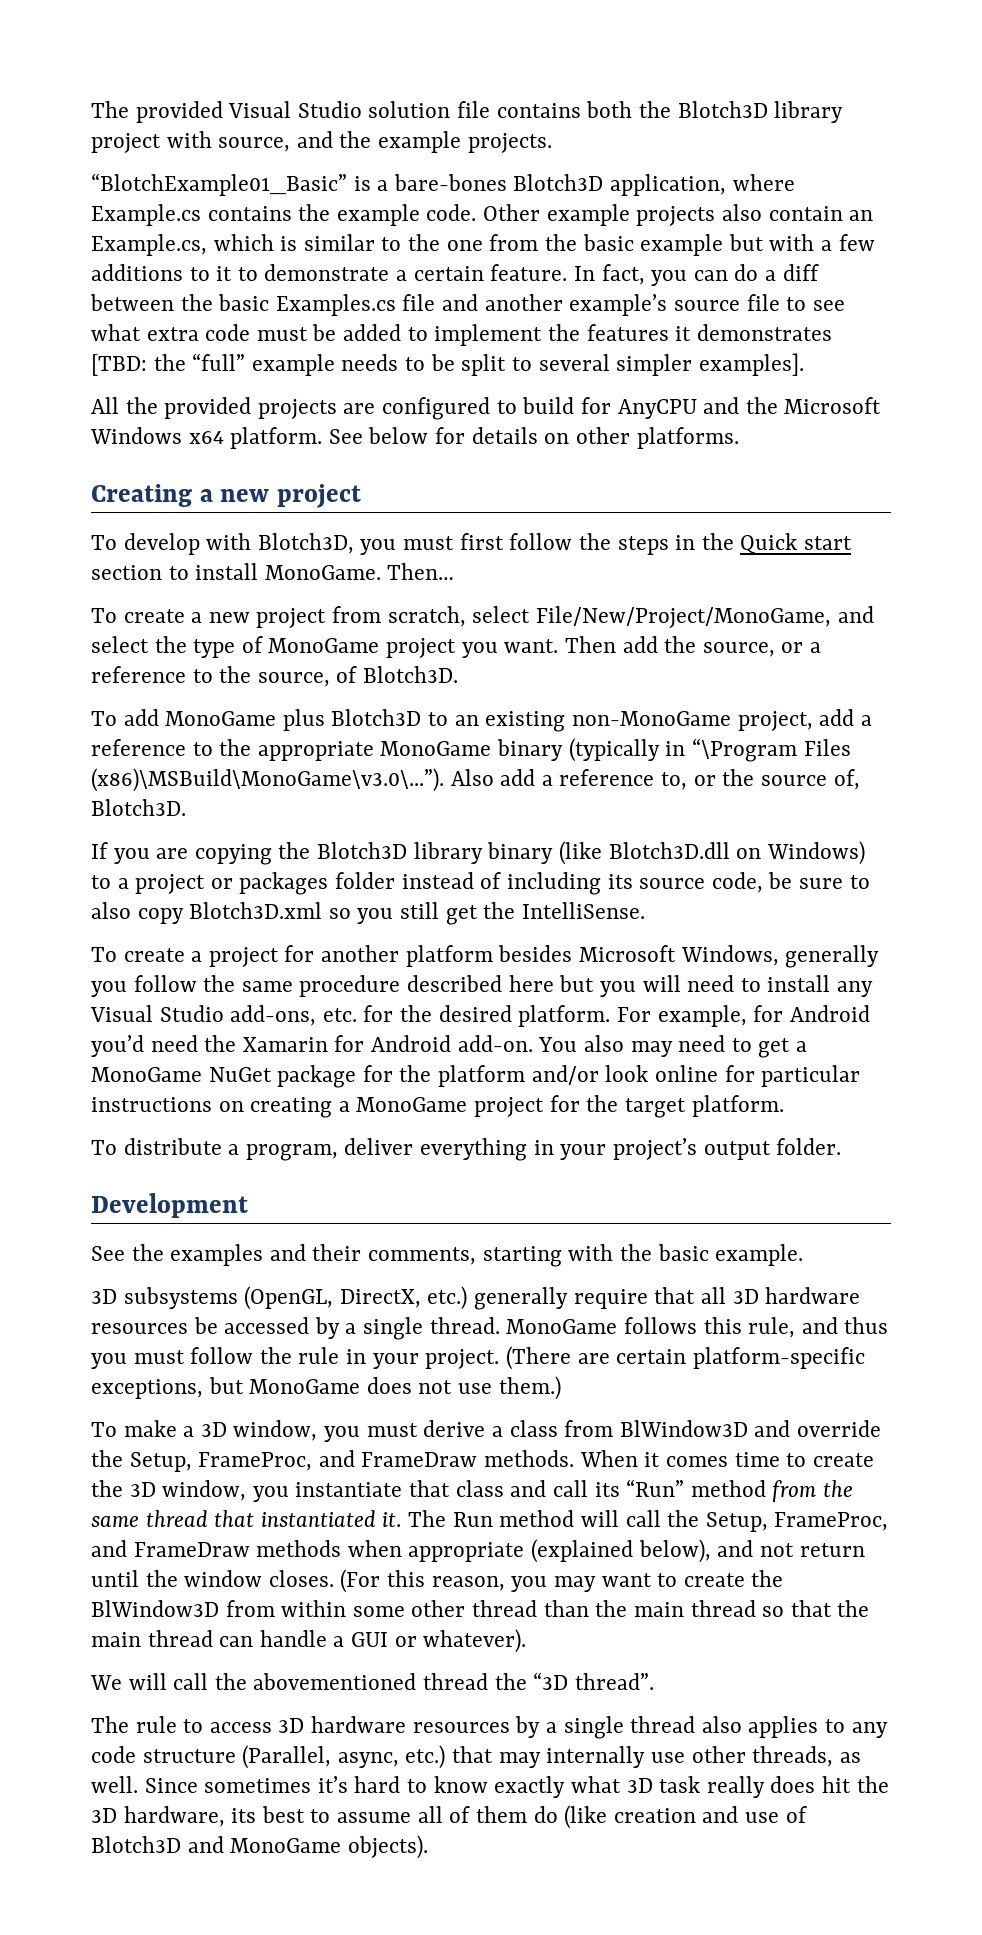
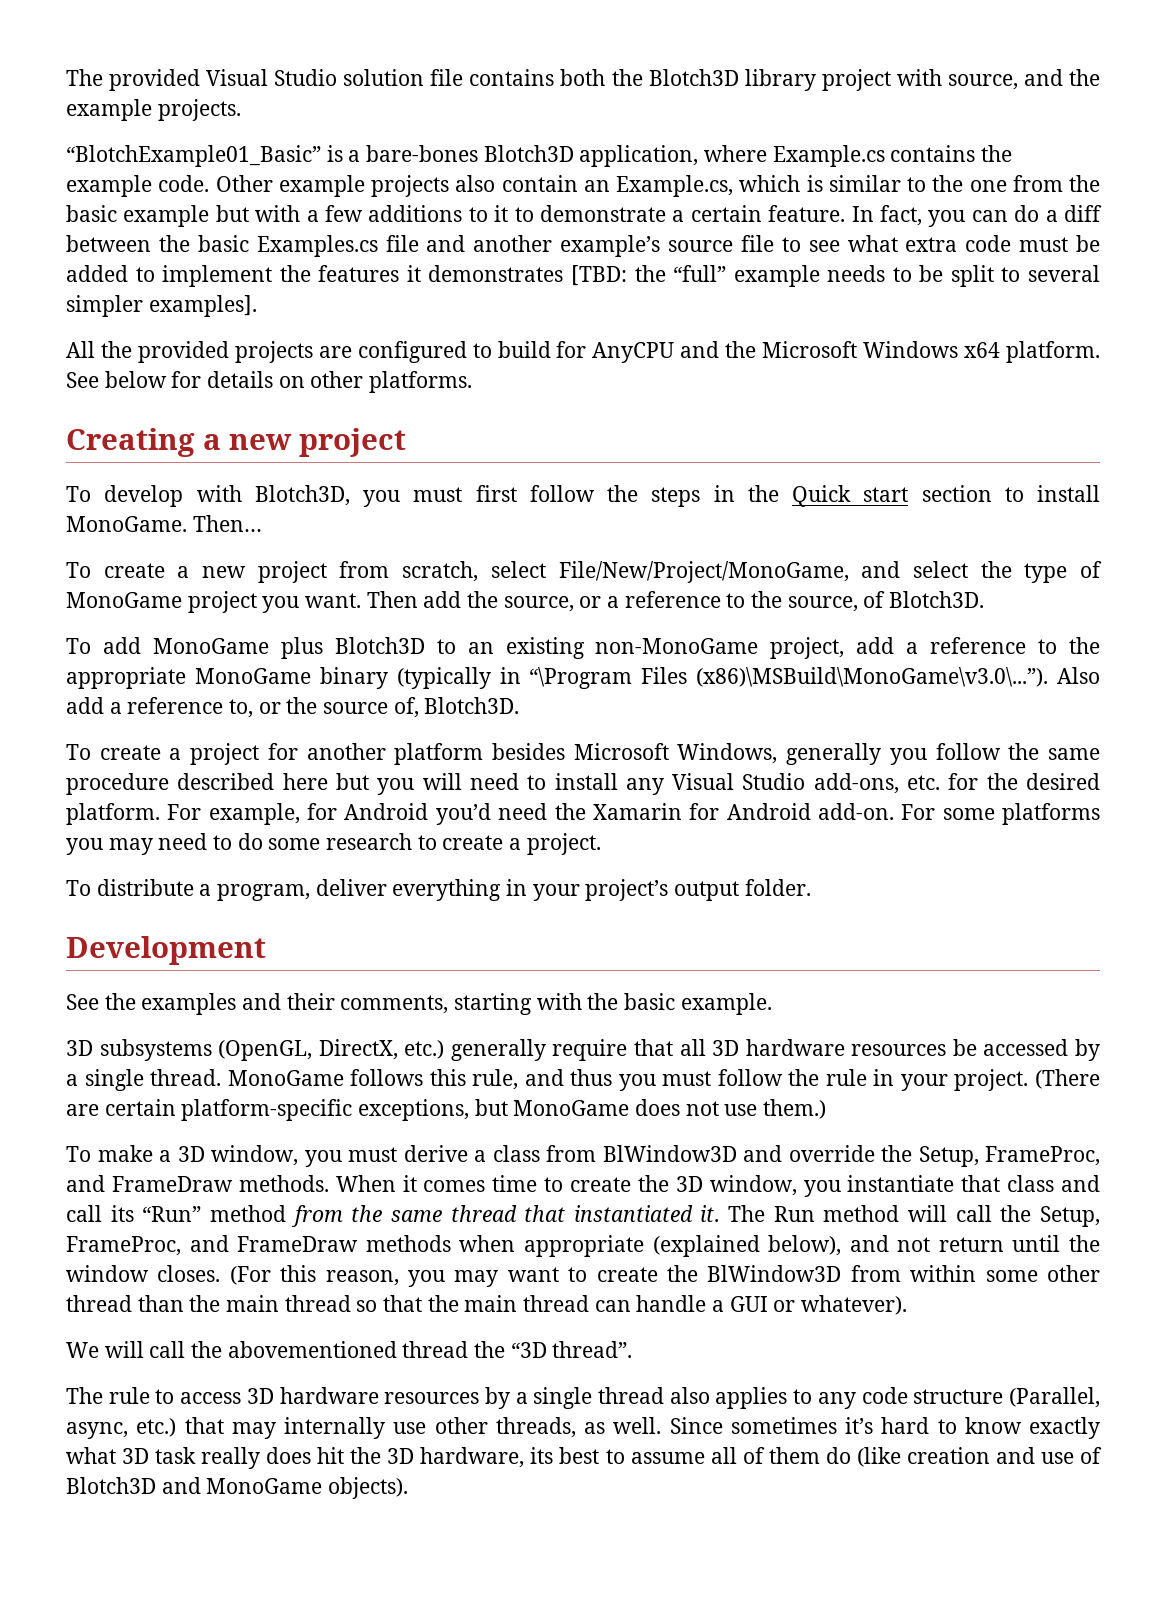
- If you are copying the Blotch3D library binary (like Blotch3D.dll on Windows) to a project or packages folder instead of including its source code, be sure to also copy Blotch3D.xml so you still get the IntelliSense.
- You also may need to get a MonoGame NuGet package for the platform and/or look online for particular instructions on creating a MonoGame project for the target platform.
+ For some platforms you may need to do some research to create a project.

